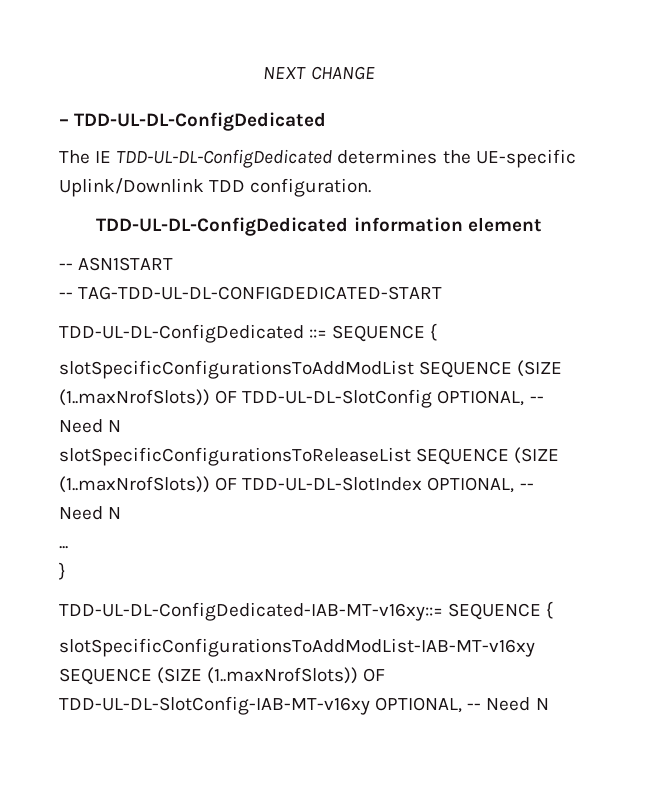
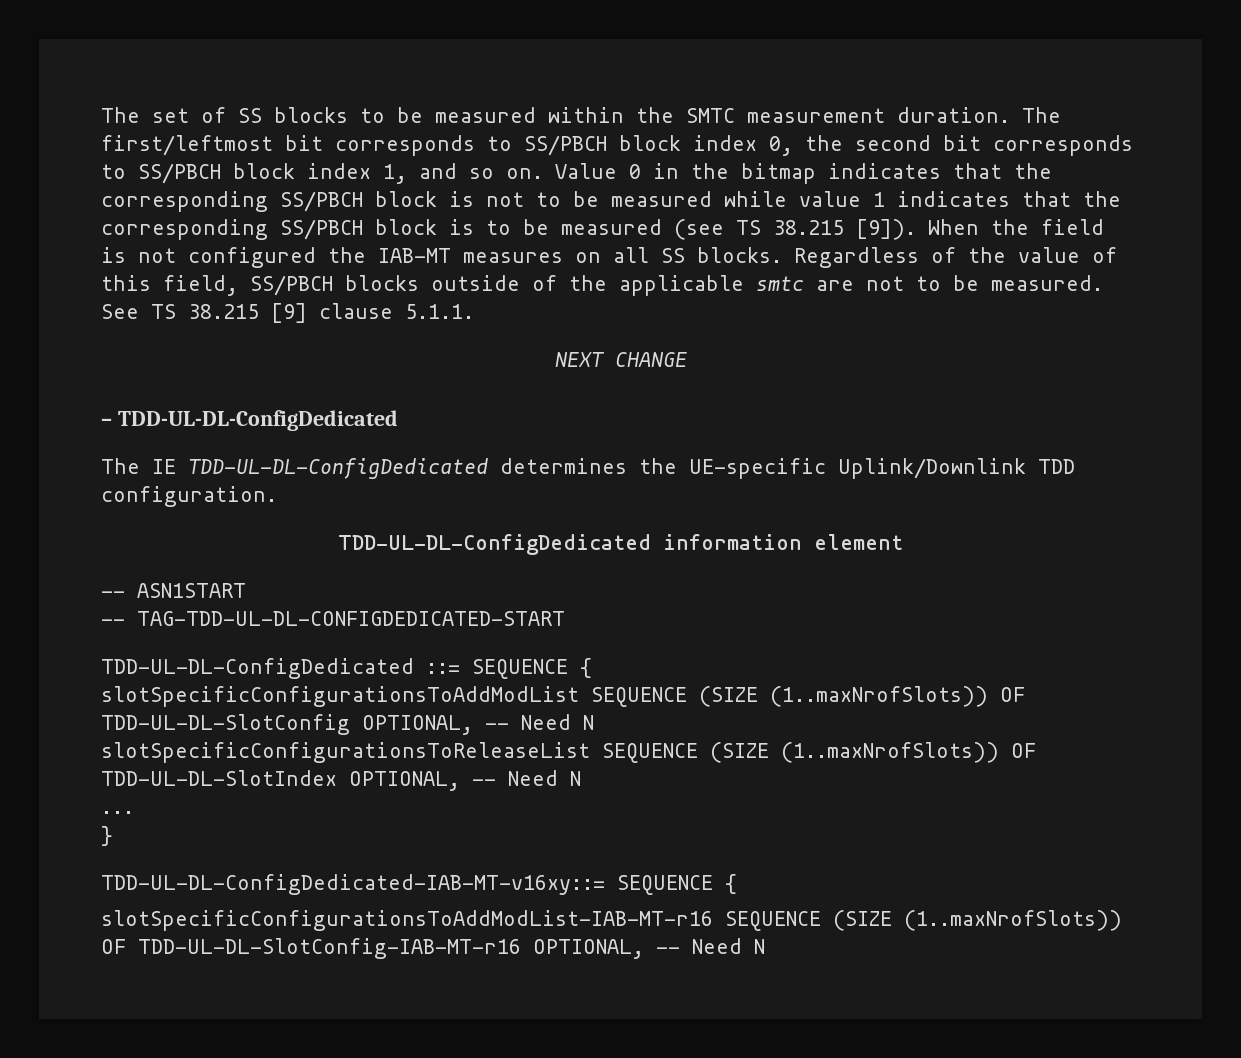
+ The set of SS blocks to be measured within the SMTC measurement duration. The first/leftmost bit corresponds to SS/PBCH block index 0, the second bit corresponds to SS/PBCH block index 1, and so on. Value 0 in the bitmap indicates that the corresponding SS/PBCH block is not to be measured while value 1 indicates that the corresponding SS/PBCH block is to be measured (see TS 38.215 [9]). When the field is not configured the IAB-MT measures on all SS blocks. Regardless of the value of this field, SS/PBCH blocks outside of the applicable smtc are not to be measured. See TS 38.215 [9] clause 5.1.1.
- slotSpecificConfigurationsToAddModList-IAB-MT-v16xy SEQUENCE (SIZE (1..maxNrofSlots)) OF TDD-UL-DL-SlotConfig-IAB-MT-v16xy OPTIONAL, -- Need N
+ slotSpecificConfigurationsToAddModList-IAB-MT-r16 SEQUENCE (SIZE (1..maxNrofSlots)) OF TDD-UL-DL-SlotConfig-IAB-MT-r16 OPTIONAL, -- Need N

